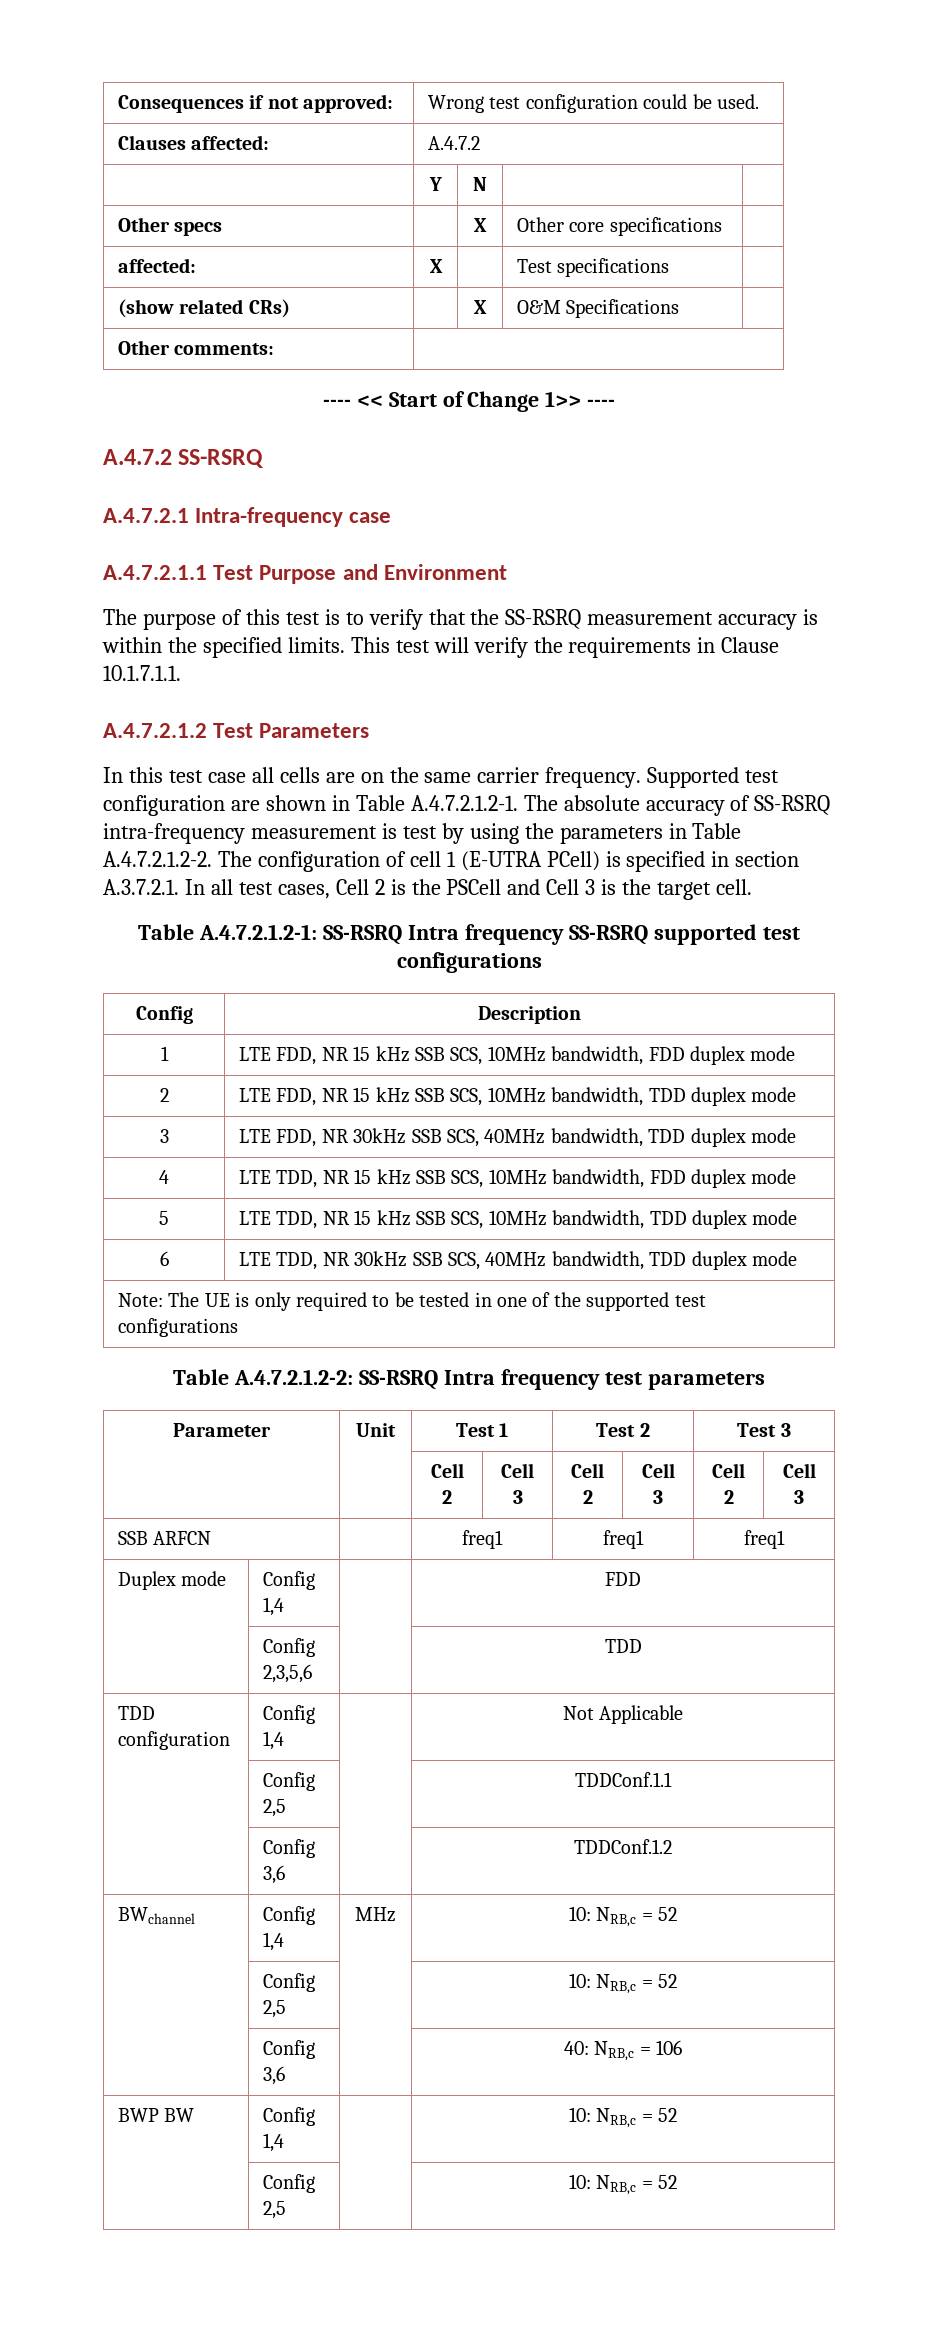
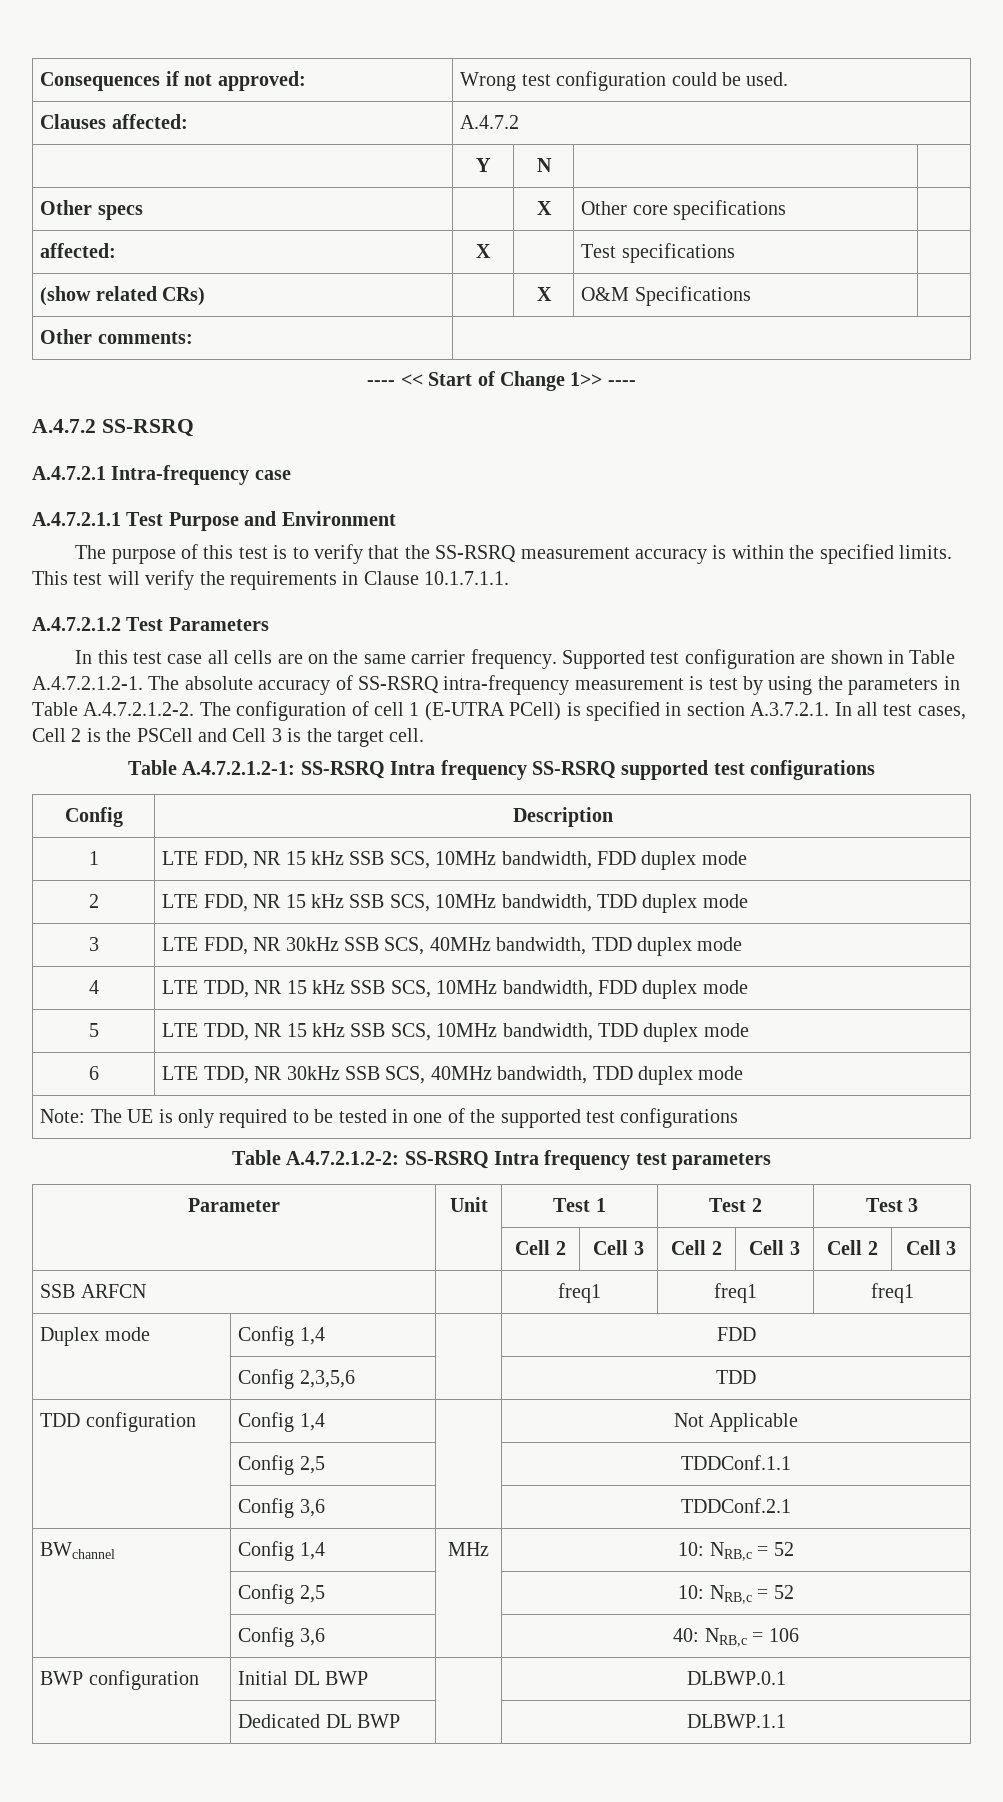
- | Config 3,6 | | TDDConf.1.2
+ | Config 3,6 | | TDDConf.2.1
- BWP BW | Config 1,4 | | 10: NRB,c = 52
- | Config 2,5 | | 10: NRB,c = 52
+ BWP configuration | Initial DL BWP | | DLBWP.0.1
+ | Dedicated DL BWP | | DLBWP.1.1

